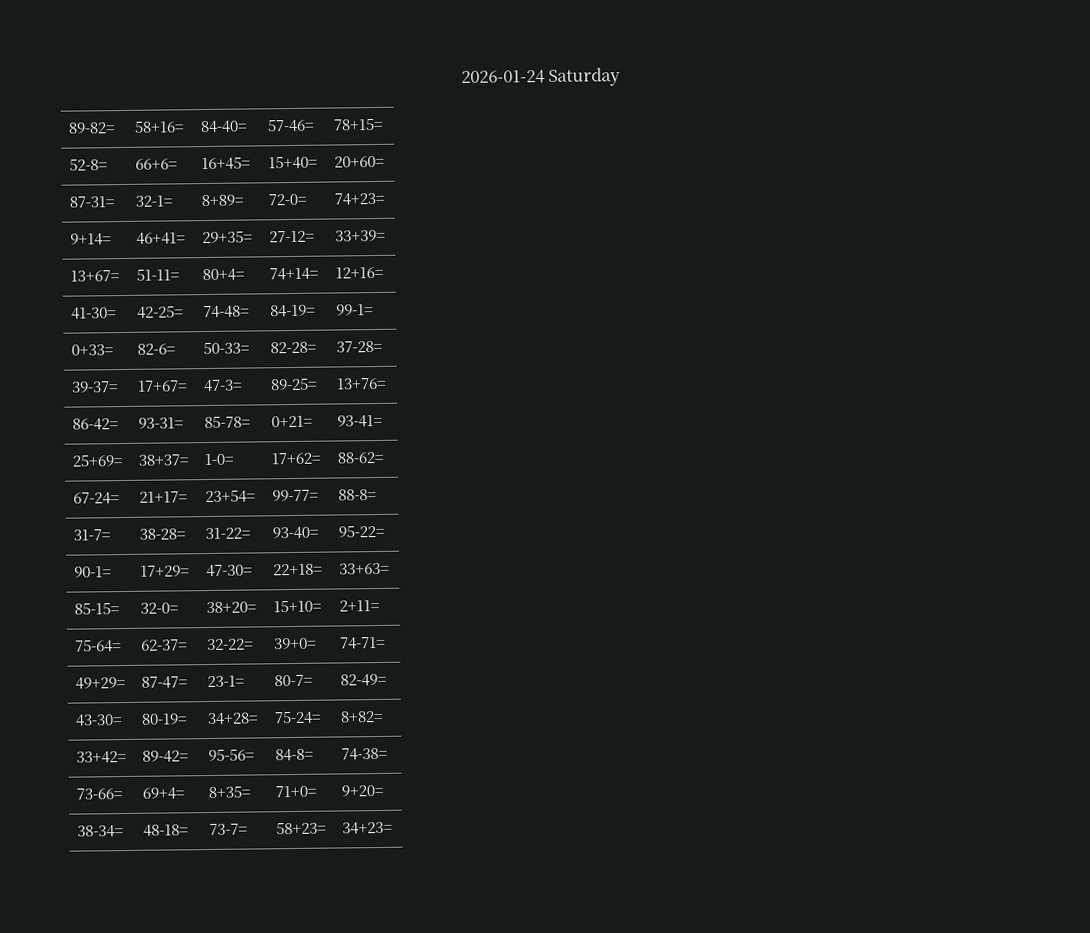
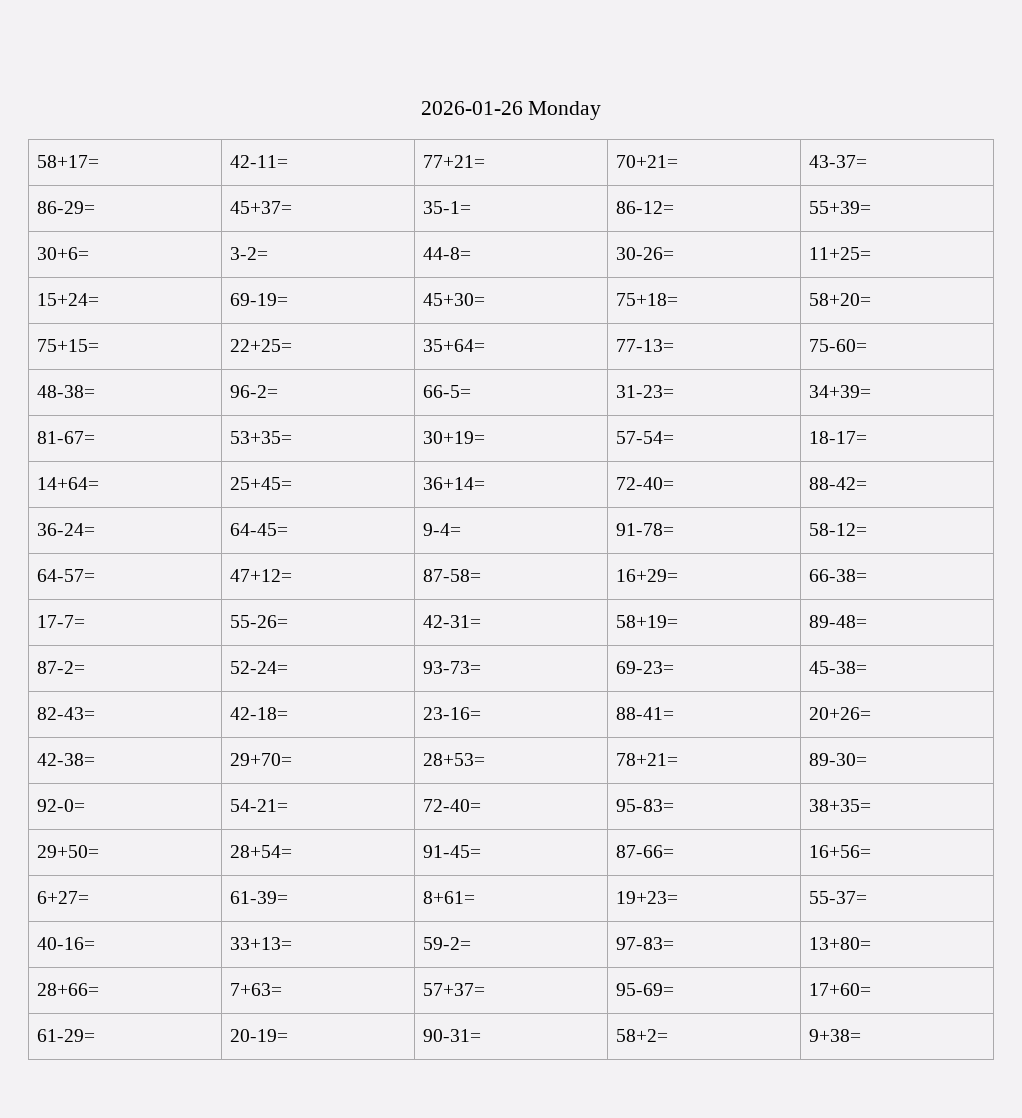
- 2026-01-24 Saturday
- 89-82= | 58+16= | 84-40= | 57-46= | 78+15=
- 52-8= | 66+6= | 16+45= | 15+40= | 20+60=
- 87-31= | 32-1= | 8+89= | 72-0= | 74+23=
- 9+14= | 46+41= | 29+35= | 27-12= | 33+39=
- 13+67= | 51-11= | 80+4= | 74+14= | 12+16=
- 41-30= | 42-25= | 74-48= | 84-19= | 99-1=
- 0+33= | 82-6= | 50-33= | 82-28= | 37-28=
- 39-37= | 17+67= | 47-3= | 89-25= | 13+76=
- 86-42= | 93-31= | 85-78= | 0+21= | 93-41=
- 25+69= | 38+37= | 1-0= | 17+62= | 88-62=
- 67-24= | 21+17= | 23+54= | 99-77= | 88-8=
- 31-7= | 38-28= | 31-22= | 93-40= | 95-22=
- 90-1= | 17+29= | 47-30= | 22+18= | 33+63=
- 85-15= | 32-0= | 38+20= | 15+10= | 2+11=
- 75-64= | 62-37= | 32-22= | 39+0= | 74-71=
- 49+29= | 87-47= | 23-1= | 80-7= | 82-49=
- 43-30= | 80-19= | 34+28= | 75-24= | 8+82=
- 33+42= | 89-42= | 95-56= | 84-8= | 74-38=
- 73-66= | 69+4= | 8+35= | 71+0= | 9+20=
- 38-34= | 48-18= | 73-7= | 58+23= | 34+23=
+ 2026-01-26 Monday
+ 58+17= | 42-11= | 77+21= | 70+21= | 43-37=
+ 86-29= | 45+37= | 35-1= | 86-12= | 55+39=
+ 30+6= | 3-2= | 44-8= | 30-26= | 11+25=
+ 15+24= | 69-19= | 45+30= | 75+18= | 58+20=
+ 75+15= | 22+25= | 35+64= | 77-13= | 75-60=
+ 48-38= | 96-2= | 66-5= | 31-23= | 34+39=
+ 81-67= | 53+35= | 30+19= | 57-54= | 18-17=
+ 14+64= | 25+45= | 36+14= | 72-40= | 88-42=
+ 36-24= | 64-45= | 9-4= | 91-78= | 58-12=
+ 64-57= | 47+12= | 87-58= | 16+29= | 66-38=
+ 17-7= | 55-26= | 42-31= | 58+19= | 89-48=
+ 87-2= | 52-24= | 93-73= | 69-23= | 45-38=
+ 82-43= | 42-18= | 23-16= | 88-41= | 20+26=
+ 42-38= | 29+70= | 28+53= | 78+21= | 89-30=
+ 92-0= | 54-21= | 72-40= | 95-83= | 38+35=
+ 29+50= | 28+54= | 91-45= | 87-66= | 16+56=
+ 6+27= | 61-39= | 8+61= | 19+23= | 55-37=
+ 40-16= | 33+13= | 59-2= | 97-83= | 13+80=
+ 28+66= | 7+63= | 57+37= | 95-69= | 17+60=
+ 61-29= | 20-19= | 90-31= | 58+2= | 9+38=

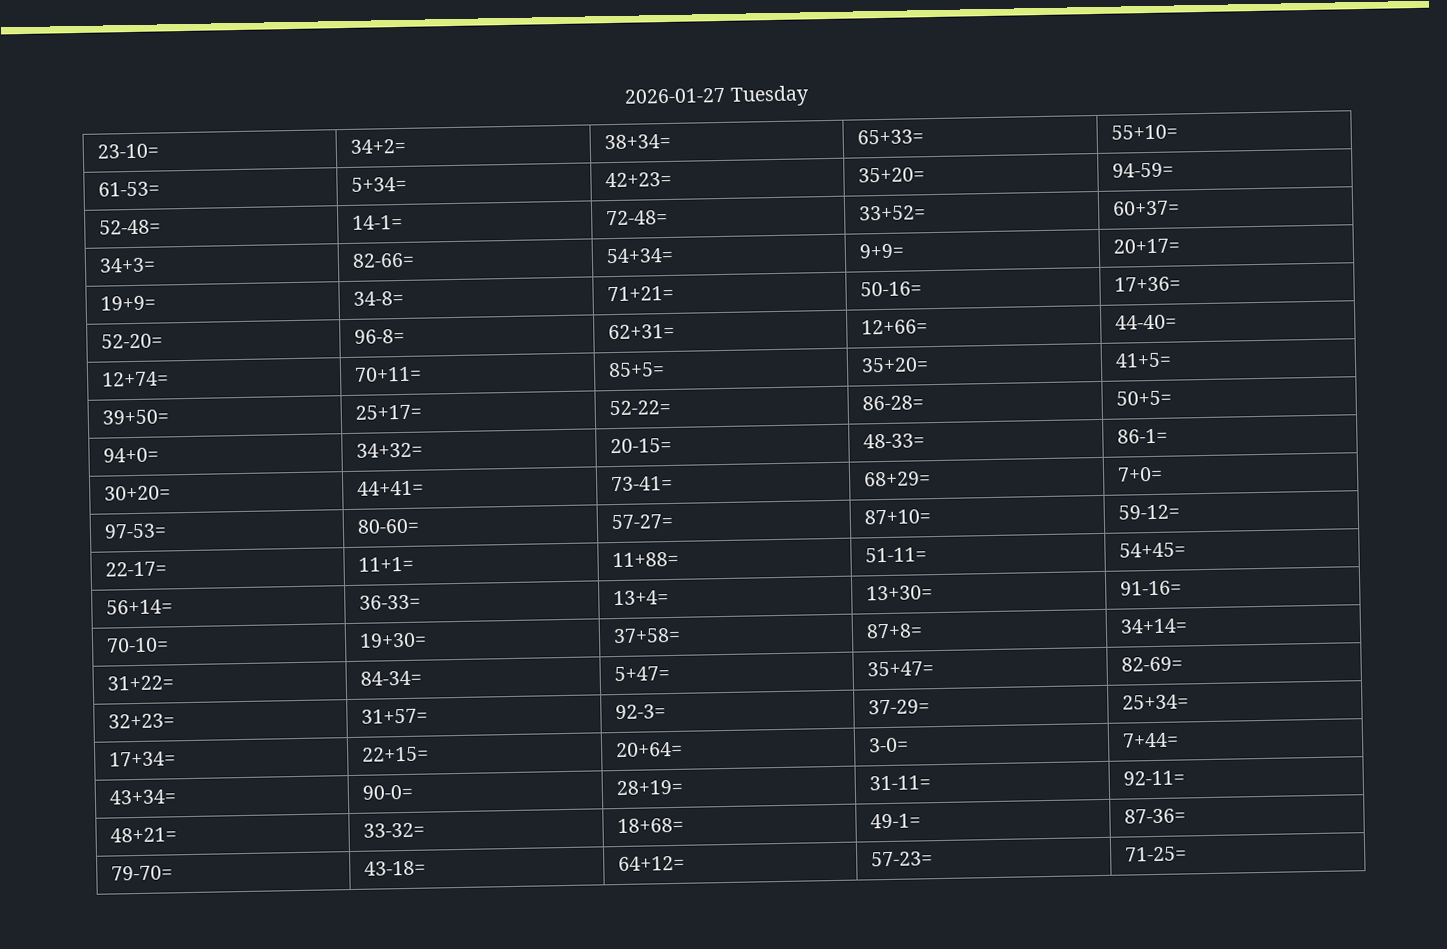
- 2026-01-26 Monday
- 58+17= | 42-11= | 77+21= | 70+21= | 43-37=
- 86-29= | 45+37= | 35-1= | 86-12= | 55+39=
- 30+6= | 3-2= | 44-8= | 30-26= | 11+25=
- 15+24= | 69-19= | 45+30= | 75+18= | 58+20=
- 75+15= | 22+25= | 35+64= | 77-13= | 75-60=
- 48-38= | 96-2= | 66-5= | 31-23= | 34+39=
- 81-67= | 53+35= | 30+19= | 57-54= | 18-17=
- 14+64= | 25+45= | 36+14= | 72-40= | 88-42=
- 36-24= | 64-45= | 9-4= | 91-78= | 58-12=
- 64-57= | 47+12= | 87-58= | 16+29= | 66-38=
- 17-7= | 55-26= | 42-31= | 58+19= | 89-48=
- 87-2= | 52-24= | 93-73= | 69-23= | 45-38=
- 82-43= | 42-18= | 23-16= | 88-41= | 20+26=
- 42-38= | 29+70= | 28+53= | 78+21= | 89-30=
- 92-0= | 54-21= | 72-40= | 95-83= | 38+35=
- 29+50= | 28+54= | 91-45= | 87-66= | 16+56=
- 6+27= | 61-39= | 8+61= | 19+23= | 55-37=
- 40-16= | 33+13= | 59-2= | 97-83= | 13+80=
- 28+66= | 7+63= | 57+37= | 95-69= | 17+60=
- 61-29= | 20-19= | 90-31= | 58+2= | 9+38=
+ 2026-01-27 Tuesday
+ 23-10= | 34+2= | 38+34= | 65+33= | 55+10=
+ 61-53= | 5+34= | 42+23= | 35+20= | 94-59=
+ 52-48= | 14-1= | 72-48= | 33+52= | 60+37=
+ 34+3= | 82-66= | 54+34= | 9+9= | 20+17=
+ 19+9= | 34-8= | 71+21= | 50-16= | 17+36=
+ 52-20= | 96-8= | 62+31= | 12+66= | 44-40=
+ 12+74= | 70+11= | 85+5= | 35+20= | 41+5=
+ 39+50= | 25+17= | 52-22= | 86-28= | 50+5=
+ 94+0= | 34+32= | 20-15= | 48-33= | 86-1=
+ 30+20= | 44+41= | 73-41= | 68+29= | 7+0=
+ 97-53= | 80-60= | 57-27= | 87+10= | 59-12=
+ 22-17= | 11+1= | 11+88= | 51-11= | 54+45=
+ 56+14= | 36-33= | 13+4= | 13+30= | 91-16=
+ 70-10= | 19+30= | 37+58= | 87+8= | 34+14=
+ 31+22= | 84-34= | 5+47= | 35+47= | 82-69=
+ 32+23= | 31+57= | 92-3= | 37-29= | 25+34=
+ 17+34= | 22+15= | 20+64= | 3-0= | 7+44=
+ 43+34= | 90-0= | 28+19= | 31-11= | 92-11=
+ 48+21= | 33-32= | 18+68= | 49-1= | 87-36=
+ 79-70= | 43-18= | 64+12= | 57-23= | 71-25=

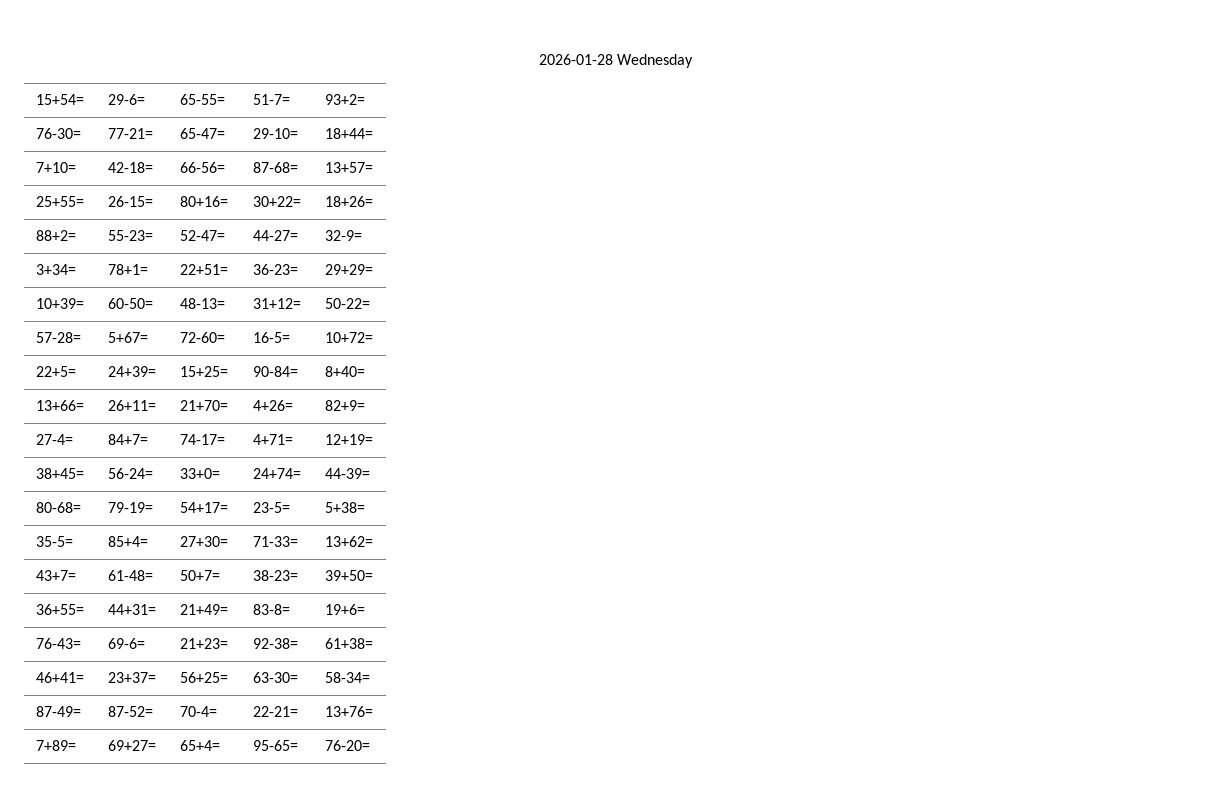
- 2026-01-27 Tuesday
- 23-10= | 34+2= | 38+34= | 65+33= | 55+10=
- 61-53= | 5+34= | 42+23= | 35+20= | 94-59=
- 52-48= | 14-1= | 72-48= | 33+52= | 60+37=
- 34+3= | 82-66= | 54+34= | 9+9= | 20+17=
- 19+9= | 34-8= | 71+21= | 50-16= | 17+36=
- 52-20= | 96-8= | 62+31= | 12+66= | 44-40=
- 12+74= | 70+11= | 85+5= | 35+20= | 41+5=
- 39+50= | 25+17= | 52-22= | 86-28= | 50+5=
- 94+0= | 34+32= | 20-15= | 48-33= | 86-1=
- 30+20= | 44+41= | 73-41= | 68+29= | 7+0=
- 97-53= | 80-60= | 57-27= | 87+10= | 59-12=
- 22-17= | 11+1= | 11+88= | 51-11= | 54+45=
- 56+14= | 36-33= | 13+4= | 13+30= | 91-16=
- 70-10= | 19+30= | 37+58= | 87+8= | 34+14=
- 31+22= | 84-34= | 5+47= | 35+47= | 82-69=
- 32+23= | 31+57= | 92-3= | 37-29= | 25+34=
- 17+34= | 22+15= | 20+64= | 3-0= | 7+44=
- 43+34= | 90-0= | 28+19= | 31-11= | 92-11=
- 48+21= | 33-32= | 18+68= | 49-1= | 87-36=
- 79-70= | 43-18= | 64+12= | 57-23= | 71-25=
+ 2026-01-28 Wednesday
+ 15+54= | 29-6= | 65-55= | 51-7= | 93+2=
+ 76-30= | 77-21= | 65-47= | 29-10= | 18+44=
+ 7+10= | 42-18= | 66-56= | 87-68= | 13+57=
+ 25+55= | 26-15= | 80+16= | 30+22= | 18+26=
+ 88+2= | 55-23= | 52-47= | 44-27= | 32-9=
+ 3+34= | 78+1= | 22+51= | 36-23= | 29+29=
+ 10+39= | 60-50= | 48-13= | 31+12= | 50-22=
+ 57-28= | 5+67= | 72-60= | 16-5= | 10+72=
+ 22+5= | 24+39= | 15+25= | 90-84= | 8+40=
+ 13+66= | 26+11= | 21+70= | 4+26= | 82+9=
+ 27-4= | 84+7= | 74-17= | 4+71= | 12+19=
+ 38+45= | 56-24= | 33+0= | 24+74= | 44-39=
+ 80-68= | 79-19= | 54+17= | 23-5= | 5+38=
+ 35-5= | 85+4= | 27+30= | 71-33= | 13+62=
+ 43+7= | 61-48= | 50+7= | 38-23= | 39+50=
+ 36+55= | 44+31= | 21+49= | 83-8= | 19+6=
+ 76-43= | 69-6= | 21+23= | 92-38= | 61+38=
+ 46+41= | 23+37= | 56+25= | 63-30= | 58-34=
+ 87-49= | 87-52= | 70-4= | 22-21= | 13+76=
+ 7+89= | 69+27= | 65+4= | 95-65= | 76-20=

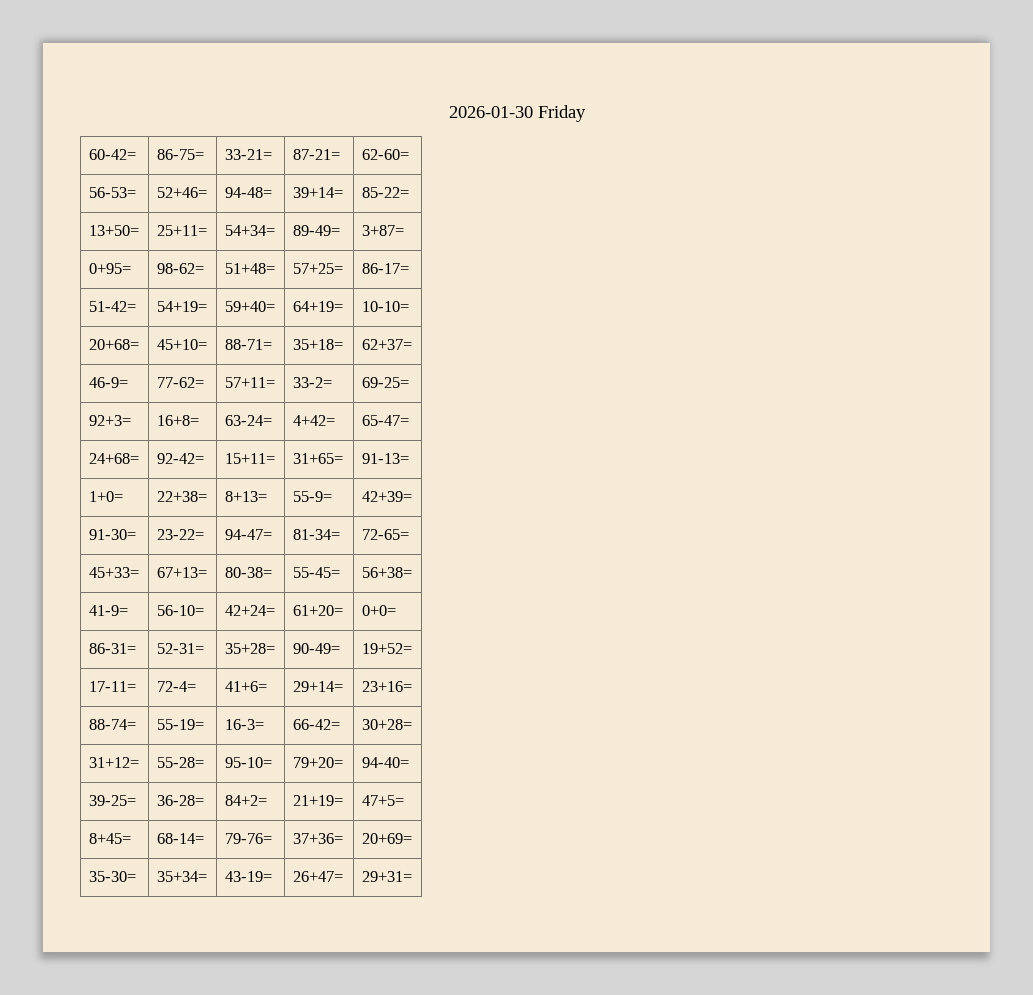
- 2026-01-28 Wednesday
- 15+54= | 29-6= | 65-55= | 51-7= | 93+2=
- 76-30= | 77-21= | 65-47= | 29-10= | 18+44=
- 7+10= | 42-18= | 66-56= | 87-68= | 13+57=
- 25+55= | 26-15= | 80+16= | 30+22= | 18+26=
- 88+2= | 55-23= | 52-47= | 44-27= | 32-9=
- 3+34= | 78+1= | 22+51= | 36-23= | 29+29=
- 10+39= | 60-50= | 48-13= | 31+12= | 50-22=
- 57-28= | 5+67= | 72-60= | 16-5= | 10+72=
- 22+5= | 24+39= | 15+25= | 90-84= | 8+40=
- 13+66= | 26+11= | 21+70= | 4+26= | 82+9=
- 27-4= | 84+7= | 74-17= | 4+71= | 12+19=
- 38+45= | 56-24= | 33+0= | 24+74= | 44-39=
- 80-68= | 79-19= | 54+17= | 23-5= | 5+38=
- 35-5= | 85+4= | 27+30= | 71-33= | 13+62=
- 43+7= | 61-48= | 50+7= | 38-23= | 39+50=
- 36+55= | 44+31= | 21+49= | 83-8= | 19+6=
- 76-43= | 69-6= | 21+23= | 92-38= | 61+38=
- 46+41= | 23+37= | 56+25= | 63-30= | 58-34=
- 87-49= | 87-52= | 70-4= | 22-21= | 13+76=
- 7+89= | 69+27= | 65+4= | 95-65= | 76-20=
+ 2026-01-30 Friday
+ 60-42= | 86-75= | 33-21= | 87-21= | 62-60=
+ 56-53= | 52+46= | 94-48= | 39+14= | 85-22=
+ 13+50= | 25+11= | 54+34= | 89-49= | 3+87=
+ 0+95= | 98-62= | 51+48= | 57+25= | 86-17=
+ 51-42= | 54+19= | 59+40= | 64+19= | 10-10=
+ 20+68= | 45+10= | 88-71= | 35+18= | 62+37=
+ 46-9= | 77-62= | 57+11= | 33-2= | 69-25=
+ 92+3= | 16+8= | 63-24= | 4+42= | 65-47=
+ 24+68= | 92-42= | 15+11= | 31+65= | 91-13=
+ 1+0= | 22+38= | 8+13= | 55-9= | 42+39=
+ 91-30= | 23-22= | 94-47= | 81-34= | 72-65=
+ 45+33= | 67+13= | 80-38= | 55-45= | 56+38=
+ 41-9= | 56-10= | 42+24= | 61+20= | 0+0=
+ 86-31= | 52-31= | 35+28= | 90-49= | 19+52=
+ 17-11= | 72-4= | 41+6= | 29+14= | 23+16=
+ 88-74= | 55-19= | 16-3= | 66-42= | 30+28=
+ 31+12= | 55-28= | 95-10= | 79+20= | 94-40=
+ 39-25= | 36-28= | 84+2= | 21+19= | 47+5=
+ 8+45= | 68-14= | 79-76= | 37+36= | 20+69=
+ 35-30= | 35+34= | 43-19= | 26+47= | 29+31=

